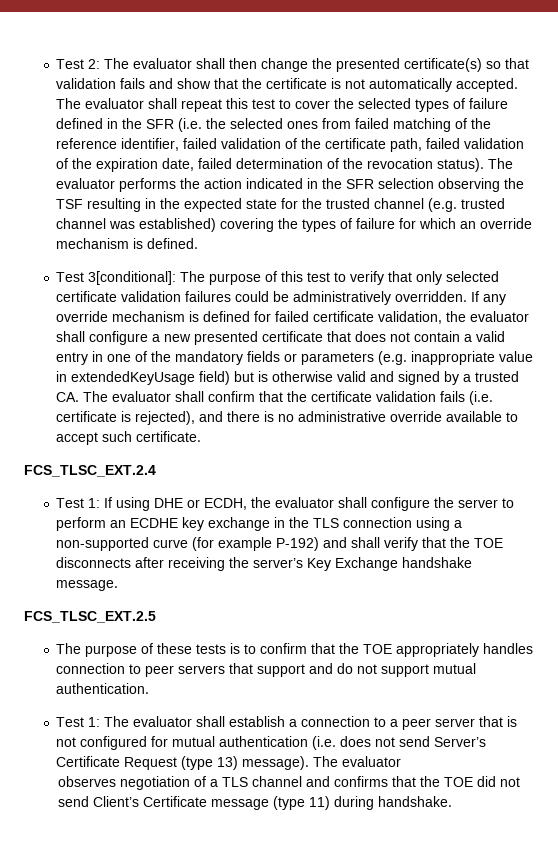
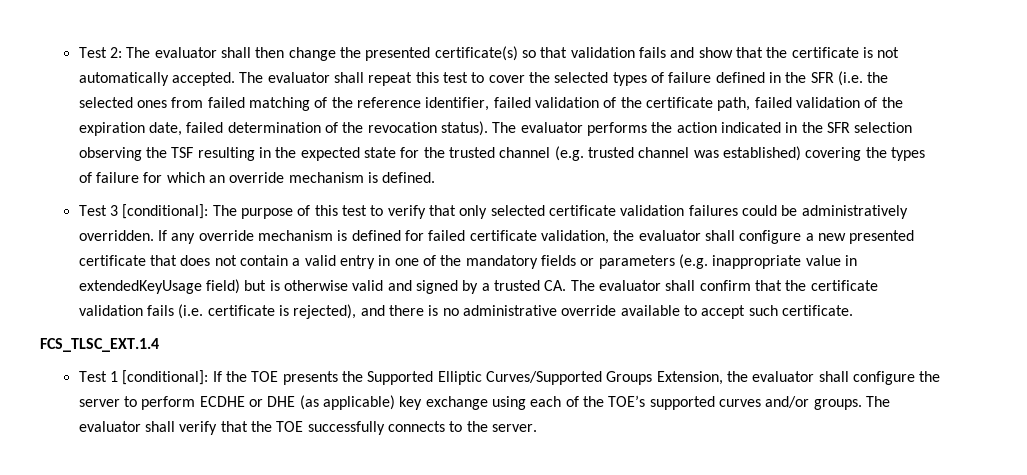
- Test 3[conditional]: The purpose of this test to verify that only selected certificate validation failures could be administratively overridden.
+ Test 3 [conditional]: The purpose of this test to verify that only selected certificate validation failures could be administratively overridden.
- FCS_TLSC_EXT.2.4
- Test 1: If using DHE or ECDH, the evaluator shall configure the server to perform an ECDHE key exchange in the TLS connection using a non-supported curve (for example P-192) and shall verify that the TOE disconnects after receiving the server’s Key Exchange handshake message.
- FCS_TLSC_EXT.2.5
- The purpose of these tests is to confirm that the TOE appropriately handles connection to peer servers that support and do not support mutual authentication.
- Test 1: The evaluator shall establish a connection to a peer server that is not configured for mutual authentication (i.e. does not send Server’s Certificate Request (type 13) message). The evaluator
- observes negotiation of a TLS channel and confirms that the TOE did not send Client’s Certificate message (type 11) during handshake.
+ FCS_TLSC_EXT.1.4
+ Test 1 [conditional]: If the TOE presents the Supported Elliptic Curves/Supported Groups Extension, the evaluator shall configure the server to perform ECDHE or DHE (as applicable) key exchange using each of the TOE’s supported curves and/or groups. The evaluator shall verify that the TOE successfully connects to the server.

